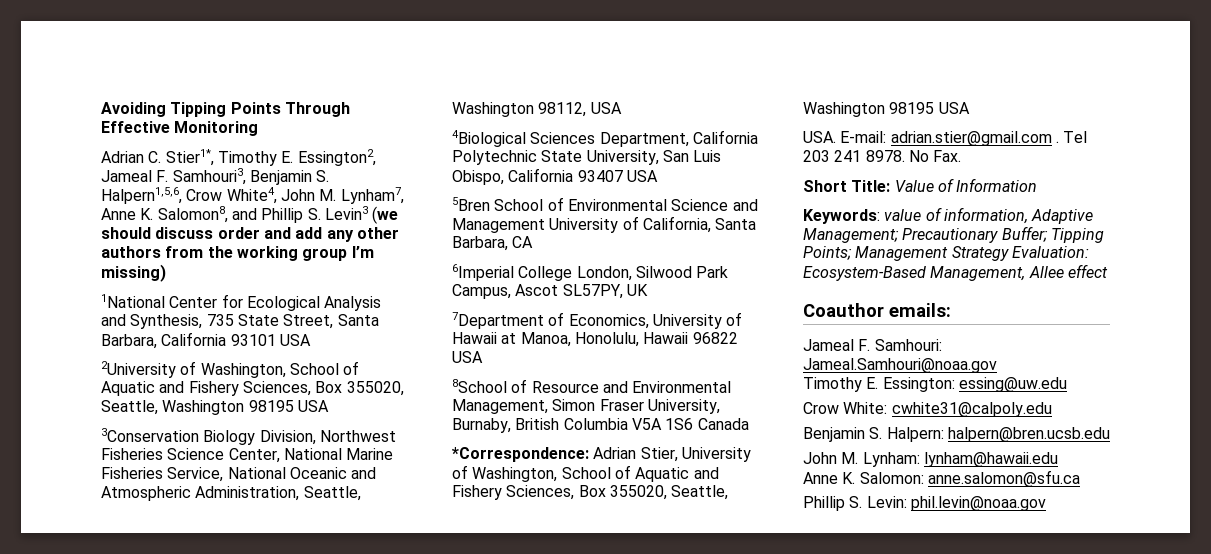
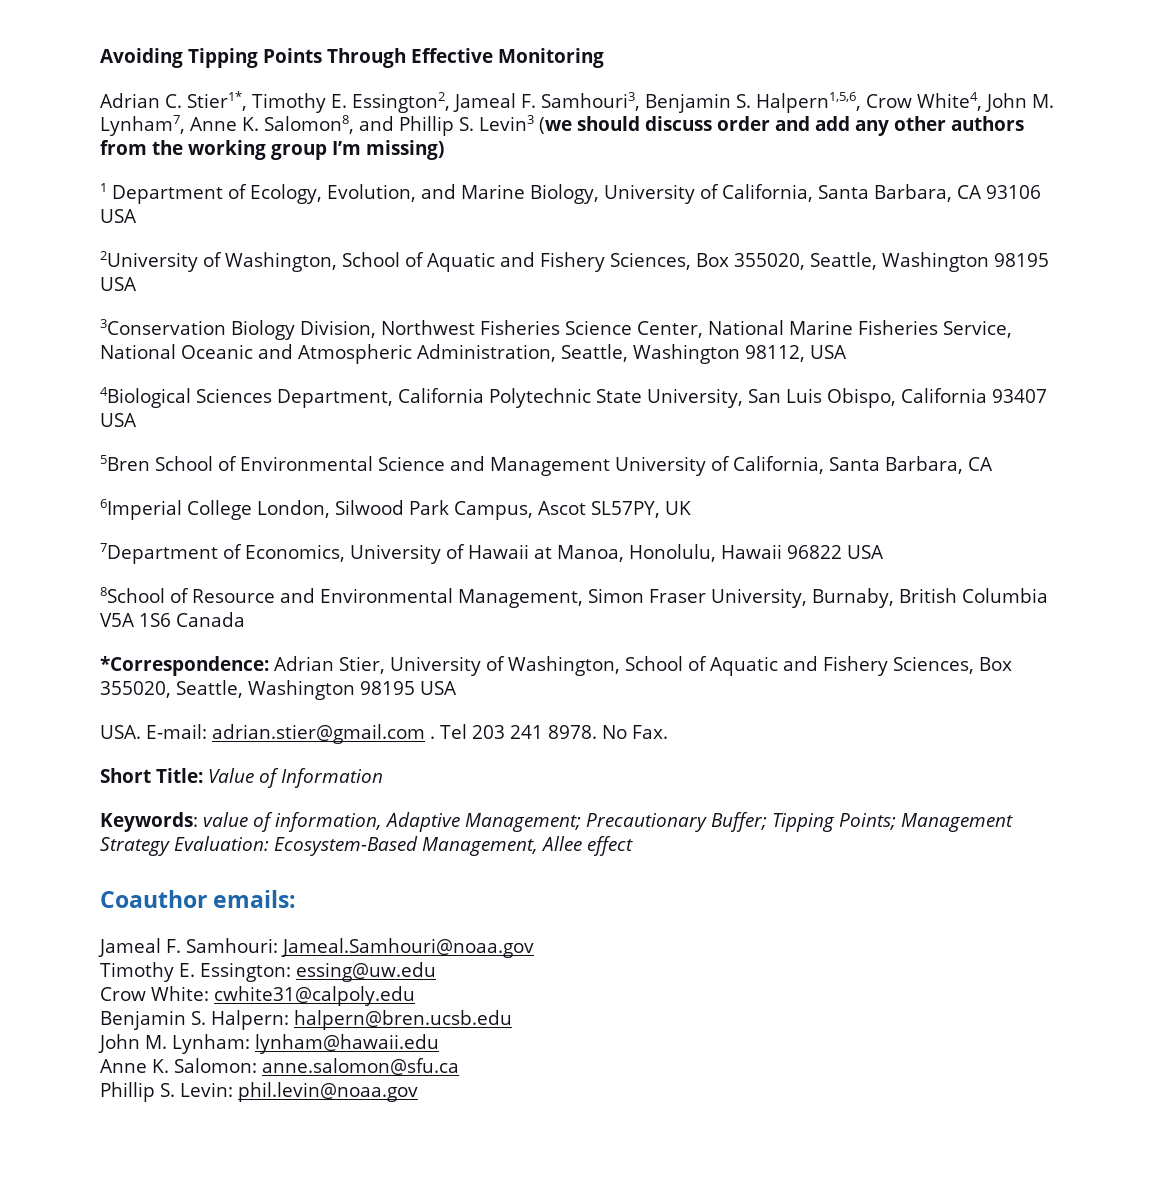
- 1National Center for Ecological Analysis and Synthesis, 735 State Street, Santa Barbara, California 93101 USA
+ 1 Department of Ecology, Evolution, and Marine Biology, University of California, Santa Barbara, CA 93106 USA

